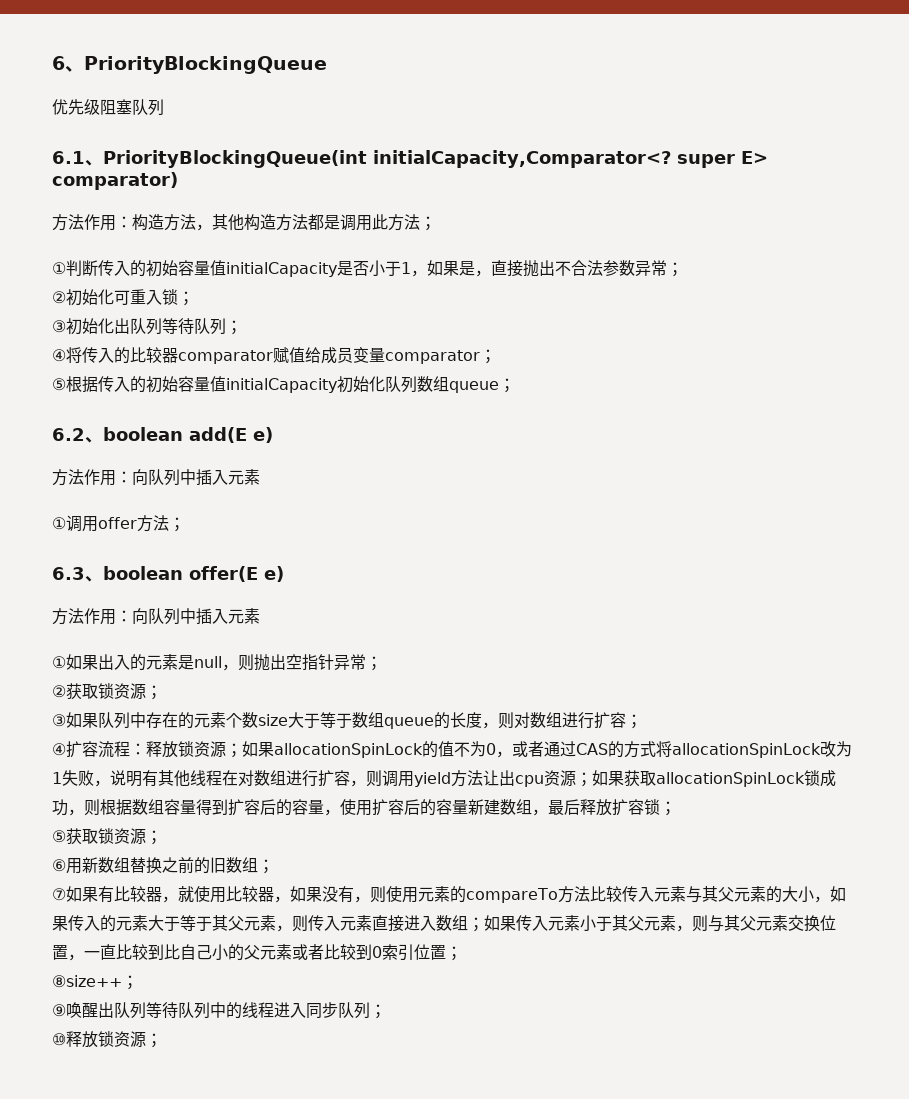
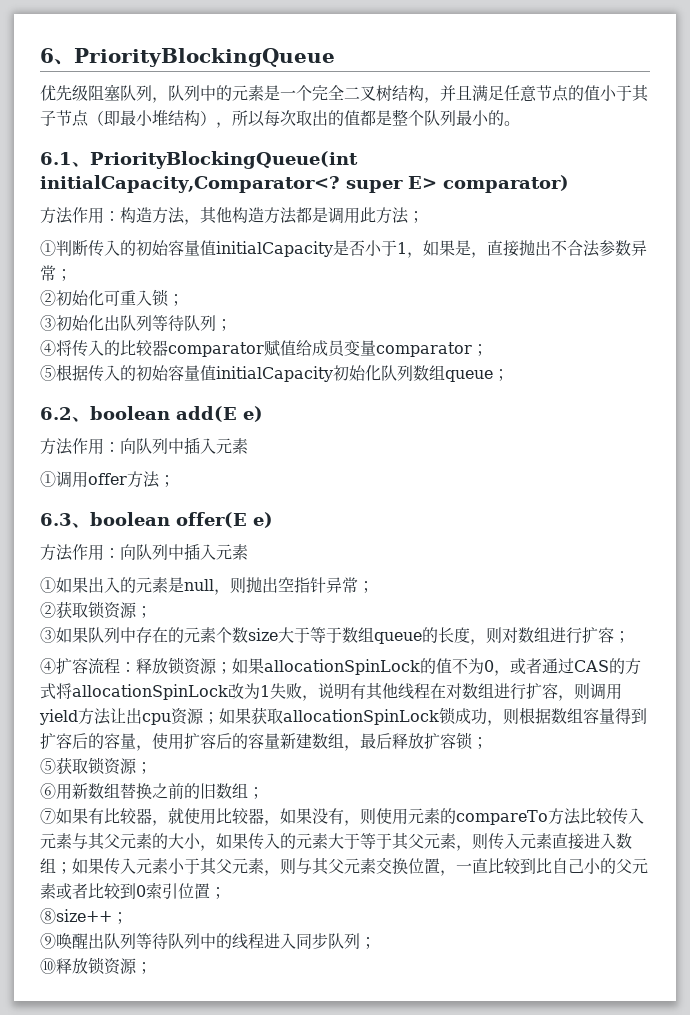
- 优先级阻塞队列
+ 优先级阻塞队列，队列中的元素是一个完全二叉树结构，并且满足任意节点的值小于其子节点（即最小堆结构），所以每次取出的值都是整个队列最小的。

